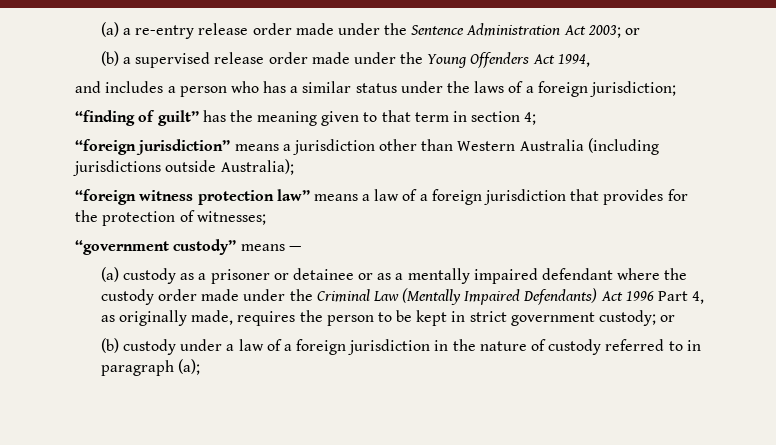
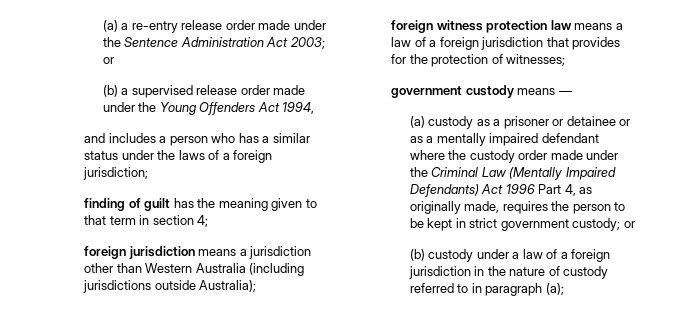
- “finding of guilt” has the meaning given to that term in section 4;
+ finding of guilt has the meaning given to that term in section 4;
- “foreign jurisdiction” means a jurisdiction other than Western Australia (including jurisdictions outside Australia);
+ foreign jurisdiction means a jurisdiction other than Western Australia (including jurisdictions outside Australia);
- “foreign witness protection law” means a law of a foreign jurisdiction that provides for the protection of witnesses;
+ foreign witness protection law means a law of a foreign jurisdiction that provides for the protection of witnesses;
- “government custody” means —
+ government custody means —

